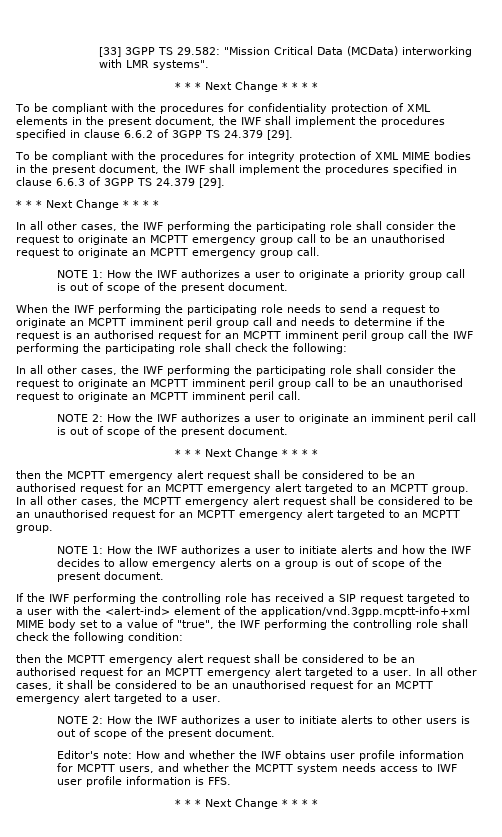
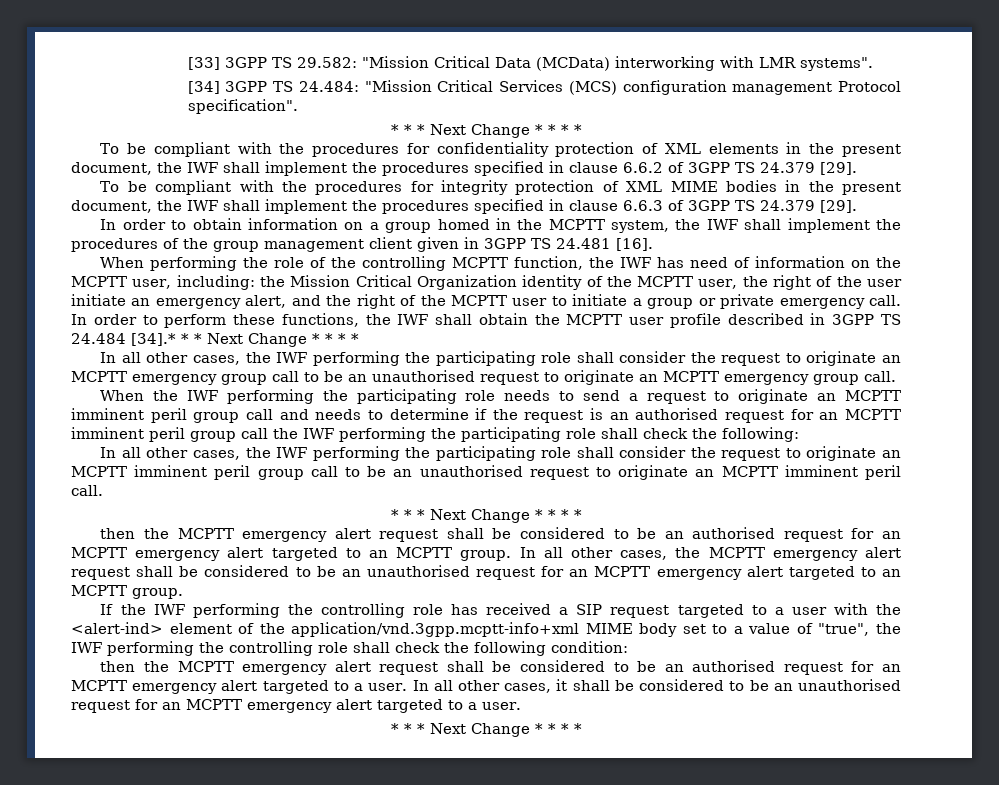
+ [34] 3GPP TS 24.484: "Mission Critical Services (MCS) configuration management Protocol specification".
  To be compliant with the procedures for integrity protection of XML MIME bodies in the present document, the IWF shall implement the procedures specified in clause 6.6.3 of 3GPP TS 24.379 [29].
- * * * Next Change * * * *
+ In order to obtain information on a group homed in the MCPTT system, the IWF shall implement the procedures of the group management client given in 3GPP TS 24.481 [16].
+ When performing the role of the controlling MCPTT function, the IWF has need of information on the MCPTT user, including: the Mission Critical Organization identity of the MCPTT user, the right of the user initiate an emergency alert, and the right of the MCPTT user to initiate a group or private emergency call. In order to perform these functions, the IWF shall obtain the MCPTT user profile described in 3GPP TS 24.484 [34].* * * Next Change * * * *
- NOTE 1: How the IWF authorizes a user to originate a priority group call is out of scope of the present document.
- NOTE 2: How the IWF authorizes a user to originate an imminent peril call is out of scope of the present document.
- NOTE 1: How the IWF authorizes a user to initiate alerts and how the IWF decides to allow emergency alerts on a group is out of scope of the present document.
- NOTE 2: How the IWF authorizes a user to initiate alerts to other users is out of scope of the present document.
- Editor's note: How and whether the IWF obtains user profile information for MCPTT users, and whether the MCPTT system needs access to IWF user profile information is FFS.

